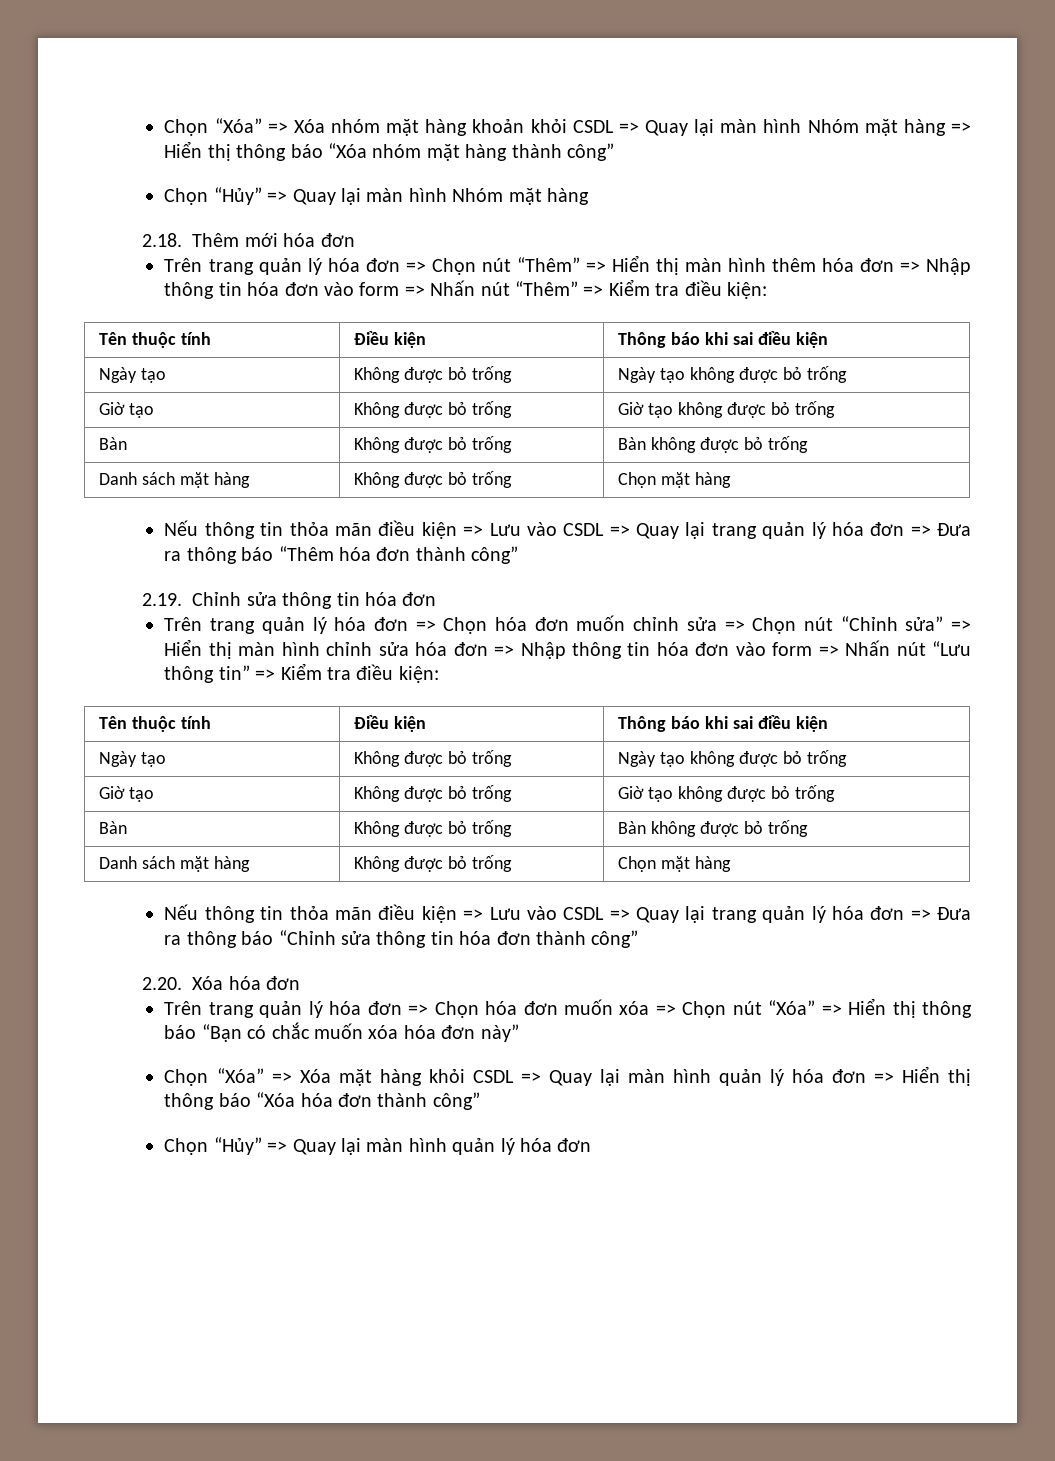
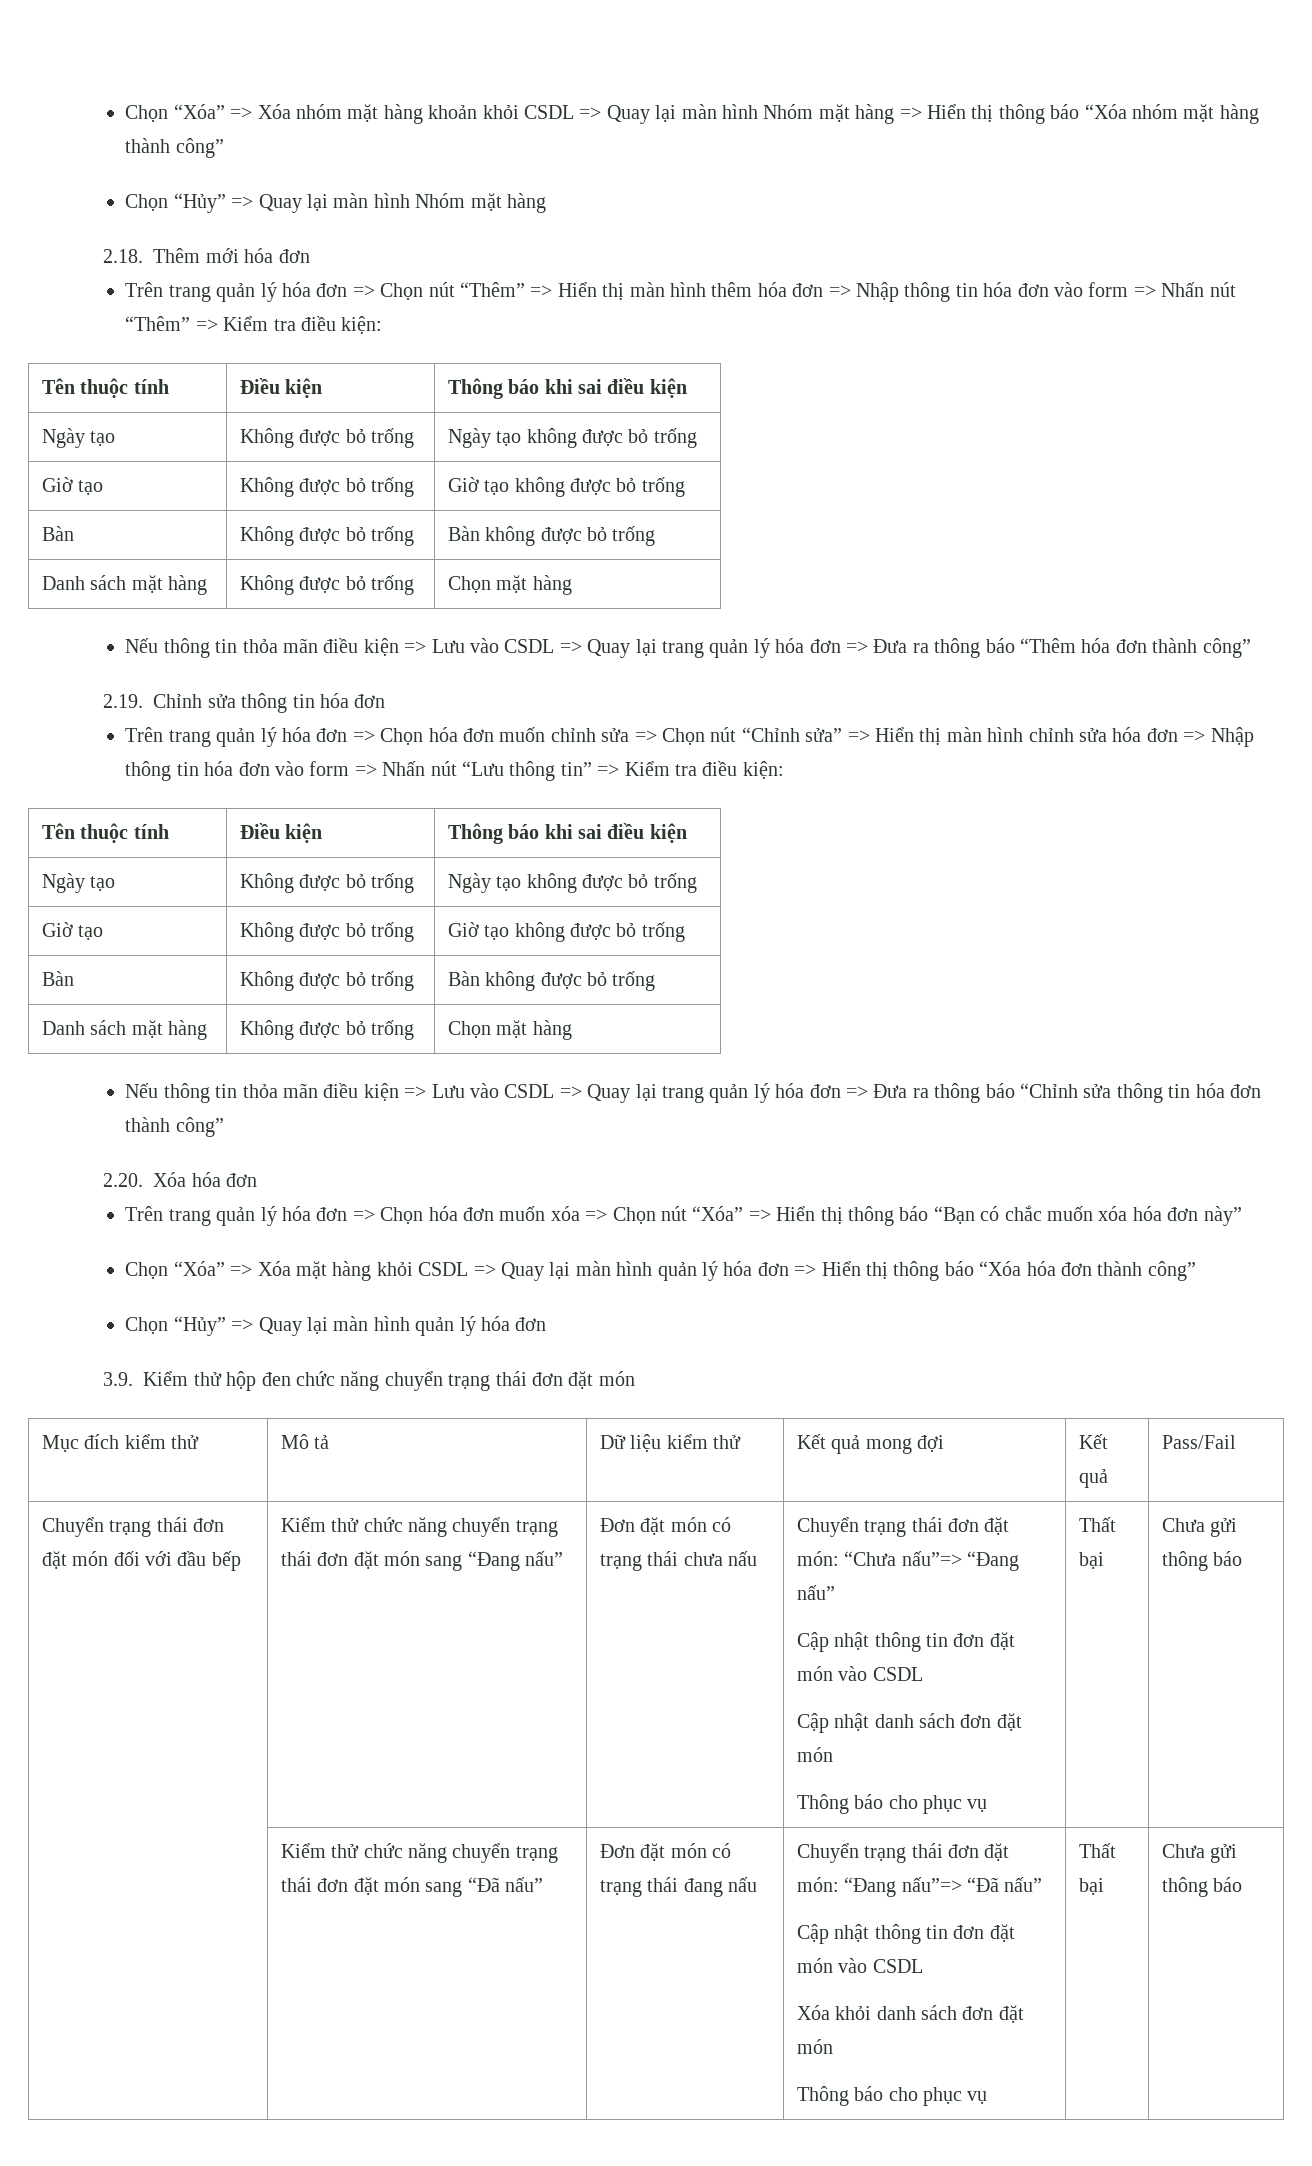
+ 3.9. Kiểm thử hộp đen chức năng chuyển trạng thái đơn đặt món
+ Mục đích kiểm thử | Mô tả | Dữ liệu kiểm thử | Kết quả mong đợi | Kết quả | Pass/Fail
+ Chuyển trạng thái đơn đặt món đối với đầu bếp | Kiểm thử chức năng chuyển trạng thái đơn đặt món sang “Đang nấu” | Đơn đặt món có trạng thái chưa nấu | Chuyển trạng thái đơn đặt món: “Chưa nấu”=> “Đang nấu”
+ Cập nhật thông tin đơn đặt món vào CSDL
+ Cập nhật danh sách đơn đặt món
+ Thông báo cho phục vụ | Thất bại | Chưa gửi thông báo
+ | Kiểm thử chức năng chuyển trạng thái đơn đặt món sang “Đã nấu” | Đơn đặt món có trạng thái đang nấu | Chuyển trạng thái đơn đặt món: “Đang nấu”=> “Đã nấu”
+ Cập nhật thông tin đơn đặt món vào CSDL
+ Xóa khỏi danh sách đơn đặt món
+ Thông báo cho phục vụ | Thất bại | Chưa gửi thông báo

